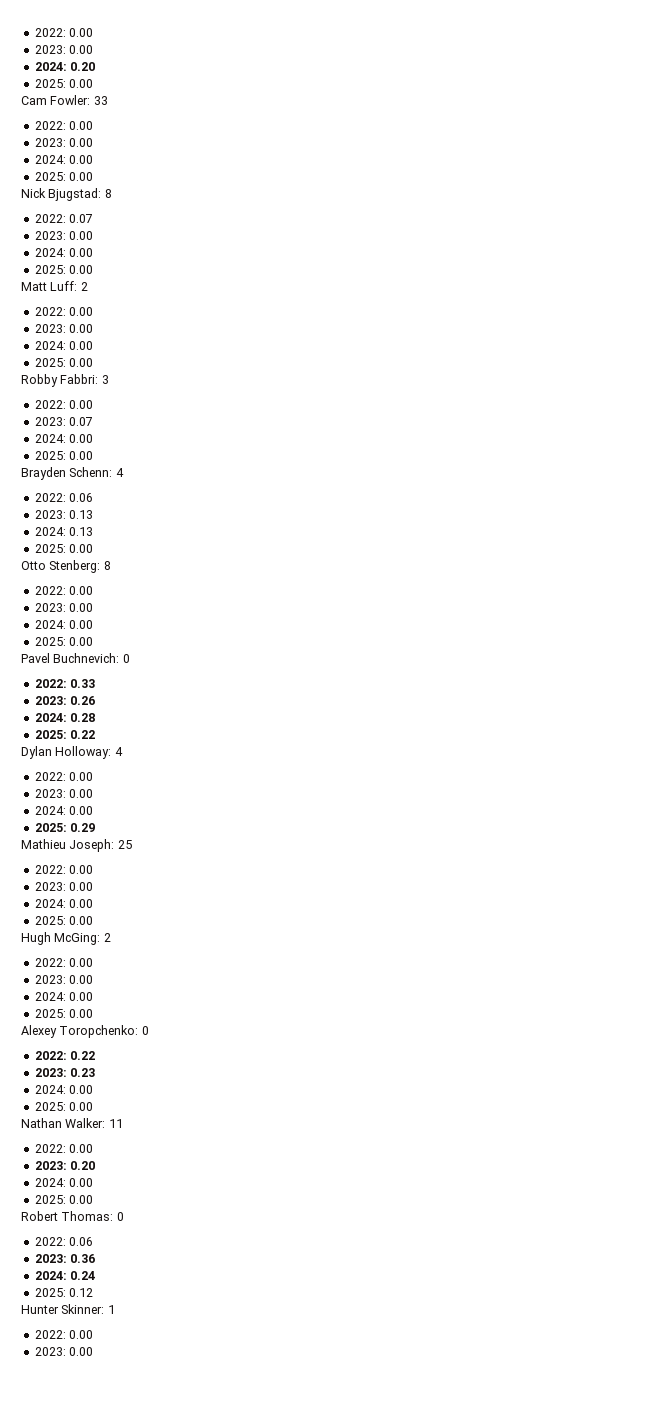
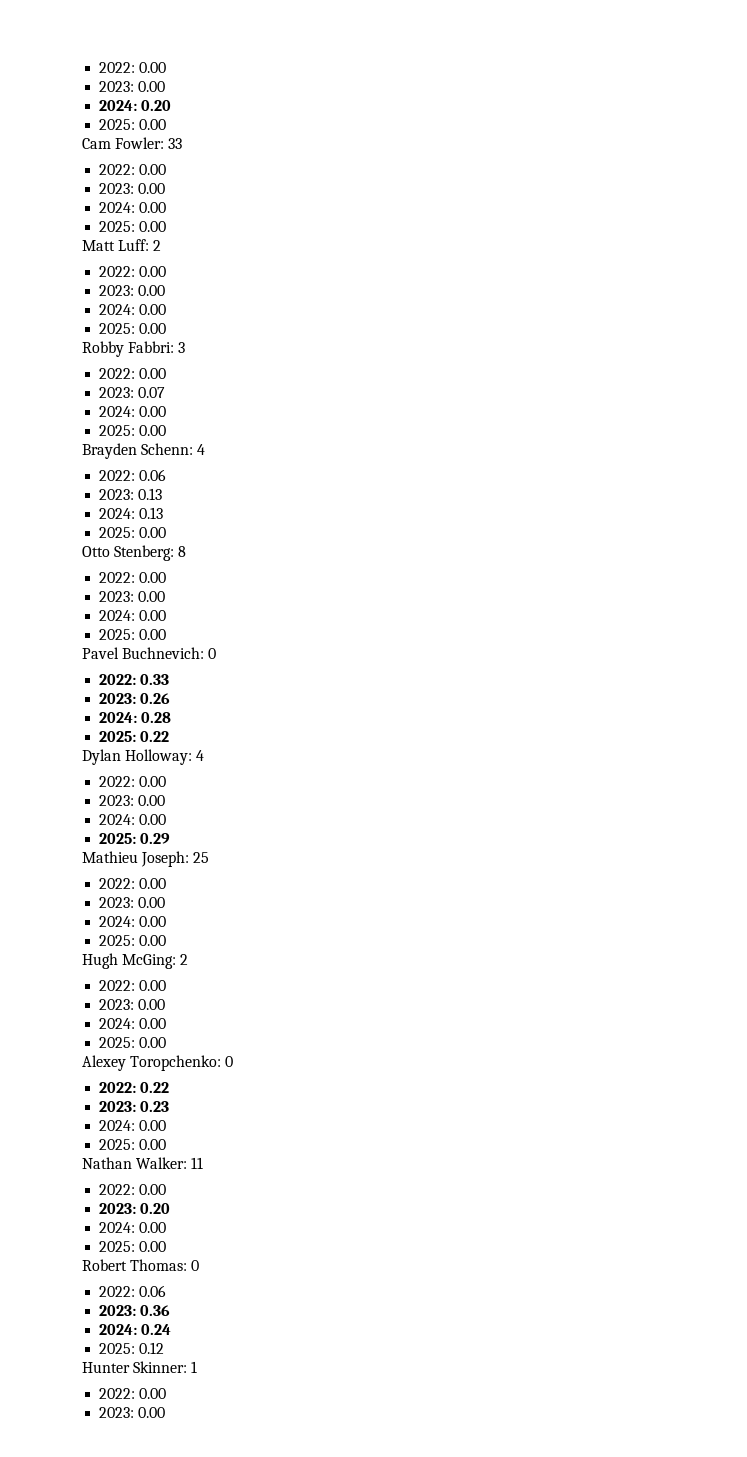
- Nick Bjugstad: 8
- 2022: 0.07
- 2023: 0.00
- 2024: 0.00
- 2025: 0.00

